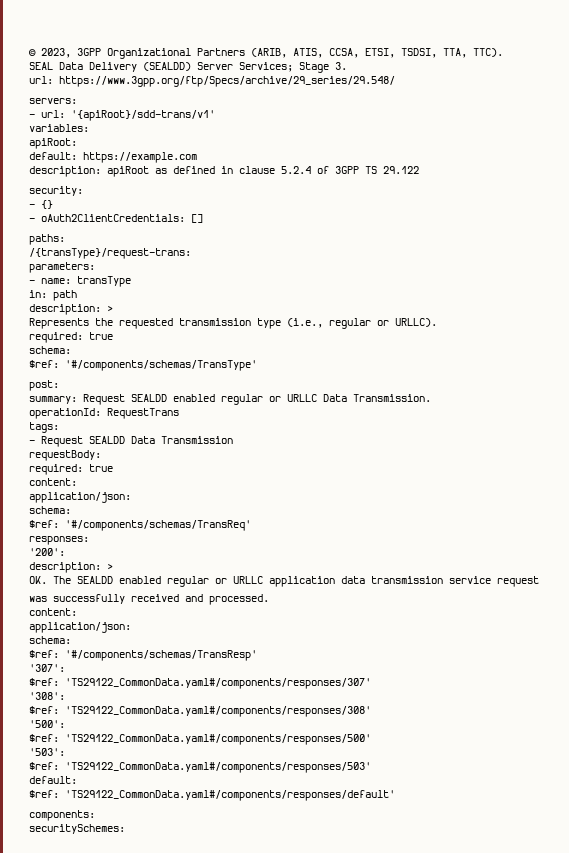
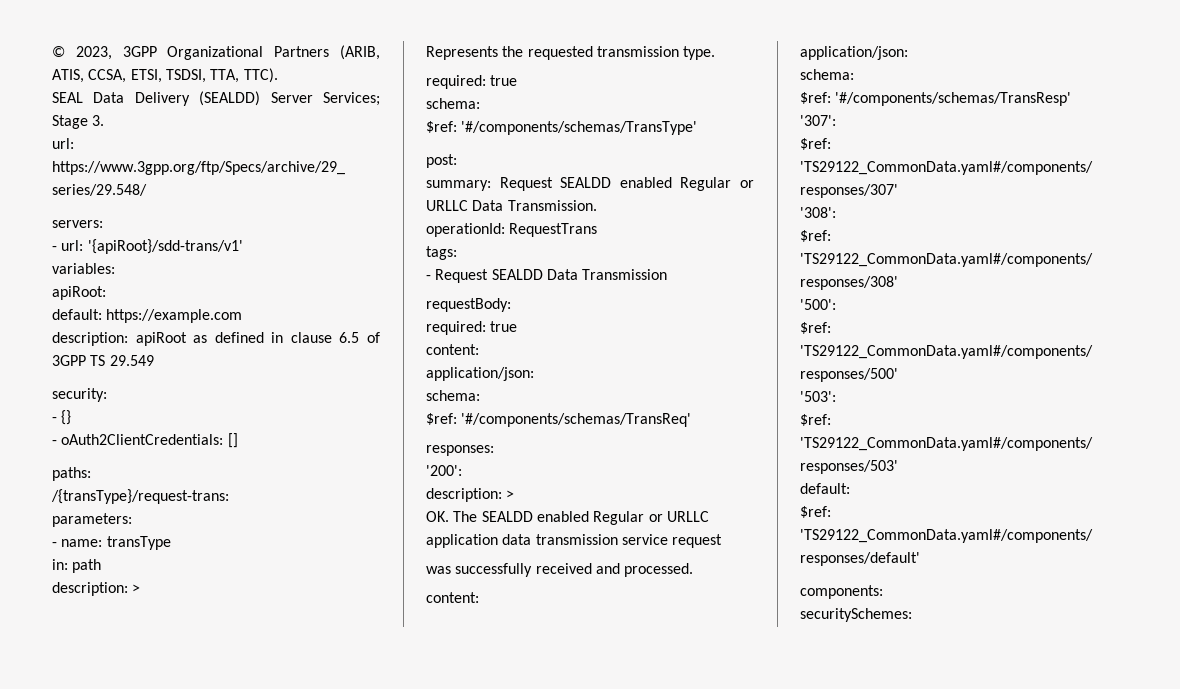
- description: apiRoot as defined in clause 5.2.4 of 3GPP TS 29.122
+ description: apiRoot as defined in clause 6.5 of 3GPP TS 29.549
- Represents the requested transmission type (i.e., regular or URLLC).
+ Represents the requested transmission type.
- summary: Request SEALDD enabled regular or URLLC Data Transmission.
+ summary: Request SEALDD enabled Regular or URLLC Data Transmission.
- OK. The SEALDD enabled regular or URLLC application data transmission service request
+ OK. The SEALDD enabled Regular or URLLC application data transmission service request

